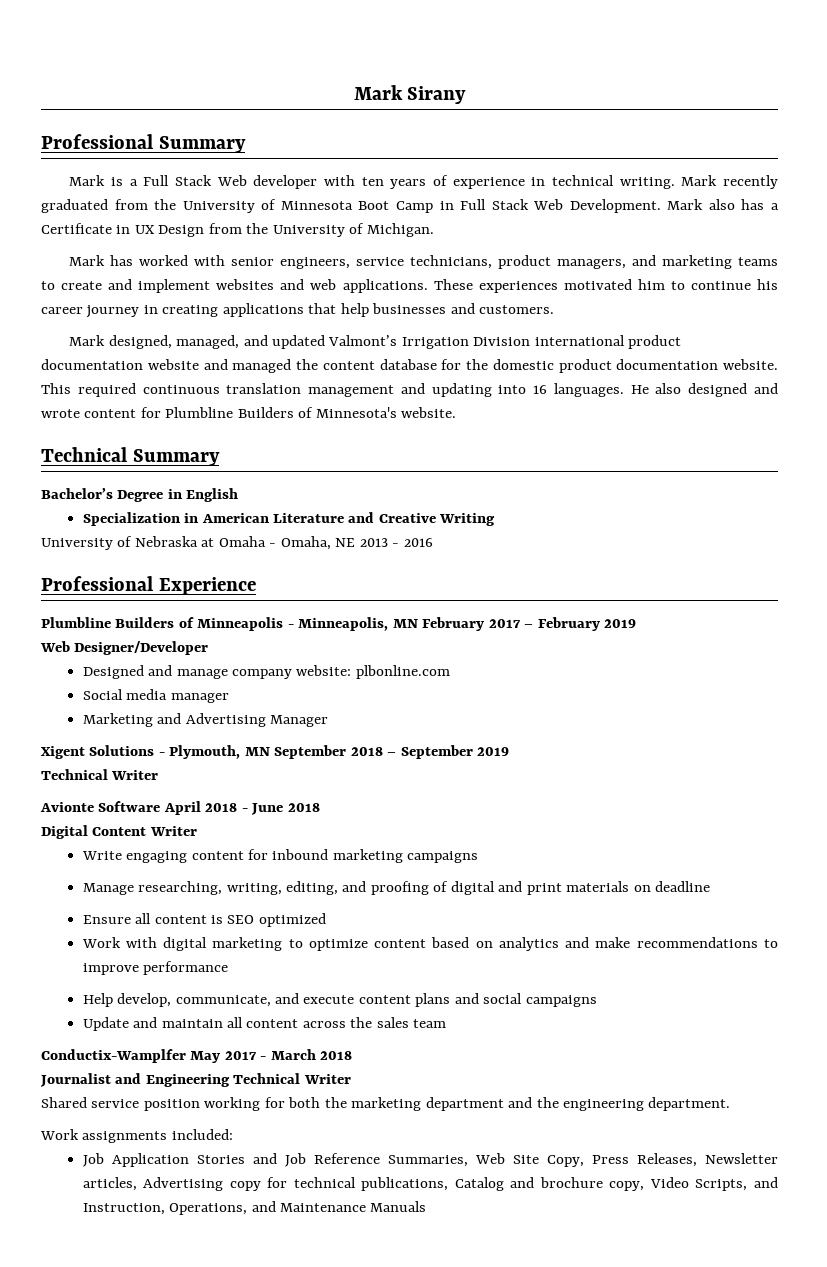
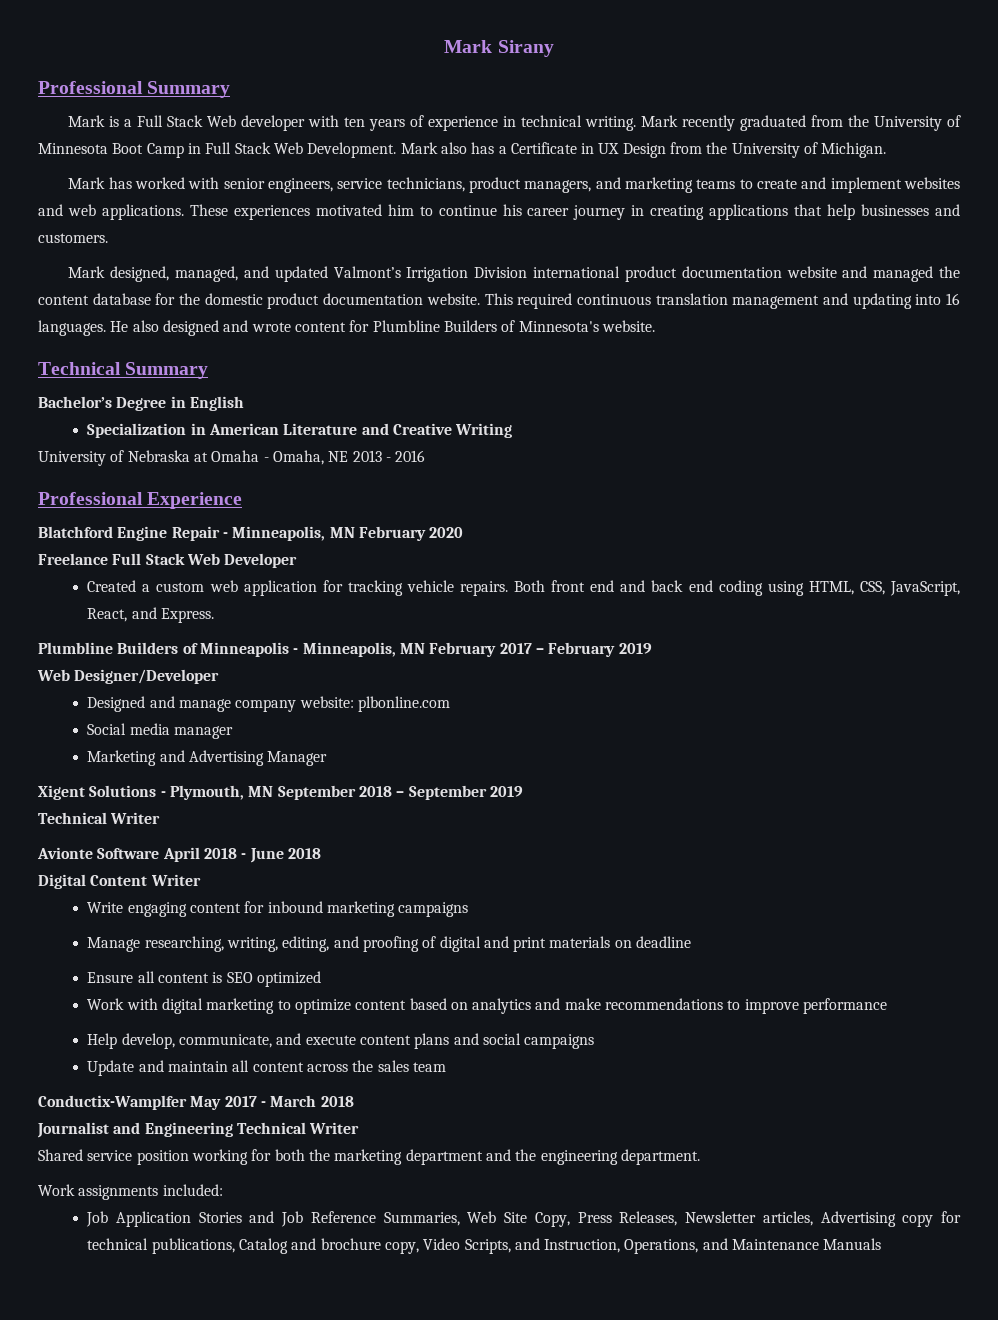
+ Blatchford Engine Repair - Minneapolis, MN February 2020
+ Freelance Full Stack Web Developer
+ Created a custom web application for tracking vehicle repairs. Both front end and back end coding using HTML, CSS, JavaScript, React, and Express.

